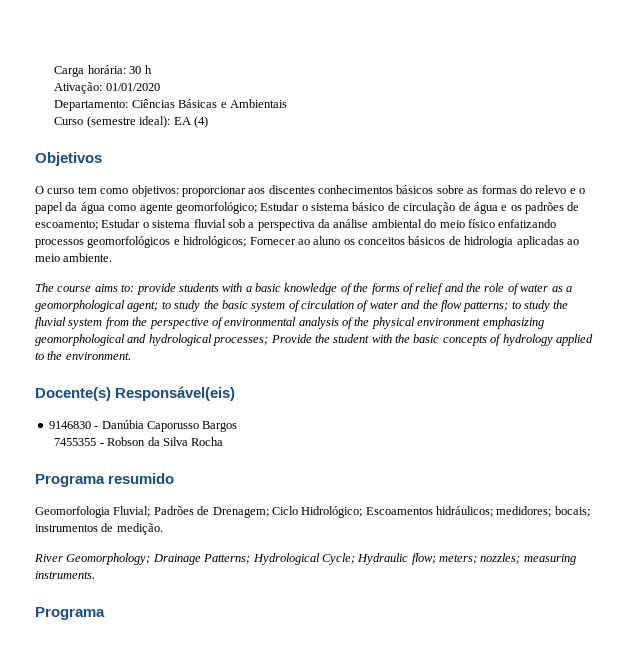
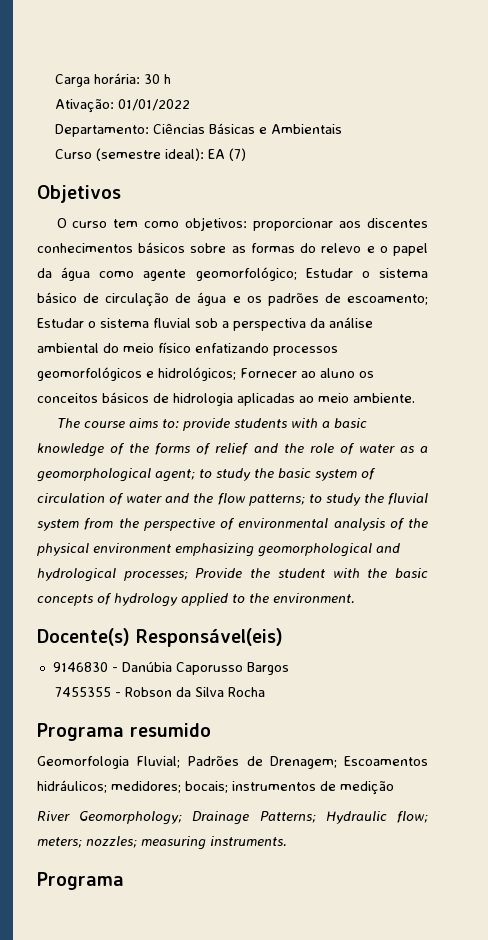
- Ativação: 01/01/2020
+ Ativação: 01/01/2022
- Curso (semestre ideal): EA (4)
+ Curso (semestre ideal): EA (7)
- Geomorfologia Fluvial; Padrões de Drenagem; Ciclo Hidrológico; Escoamentos hidráulicos; medidores; bocais; instrumentos de medição.
+ Geomorfologia Fluvial; Padrões de Drenagem; Escoamentos hidráulicos; medidores; bocais; instrumentos de medição
- River Geomorphology; Drainage Patterns; Hydrological Cycle; Hydraulic flow; meters; nozzles; measuring instruments.
+ River Geomorphology; Drainage Patterns; Hydraulic flow; meters; nozzles; measuring instruments.

